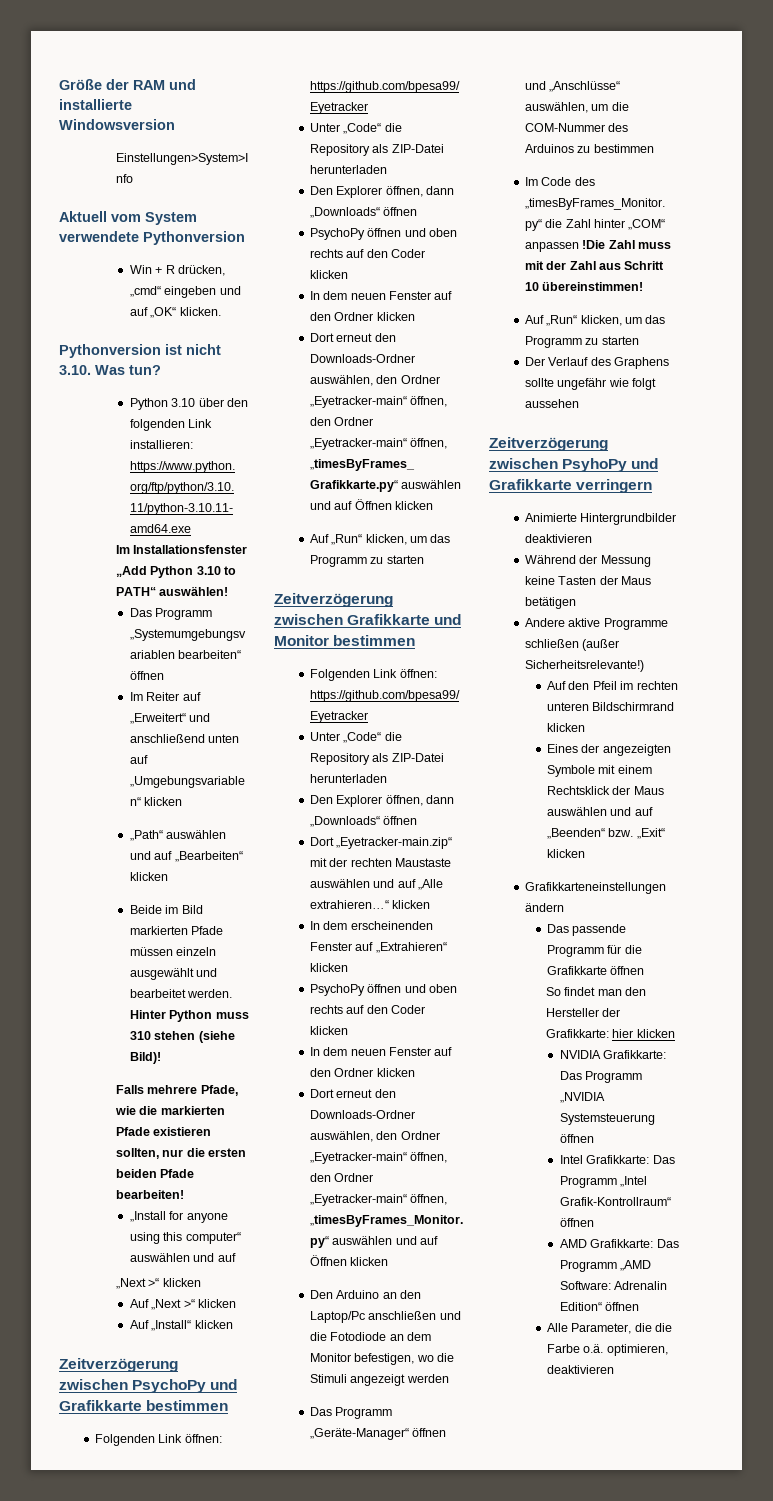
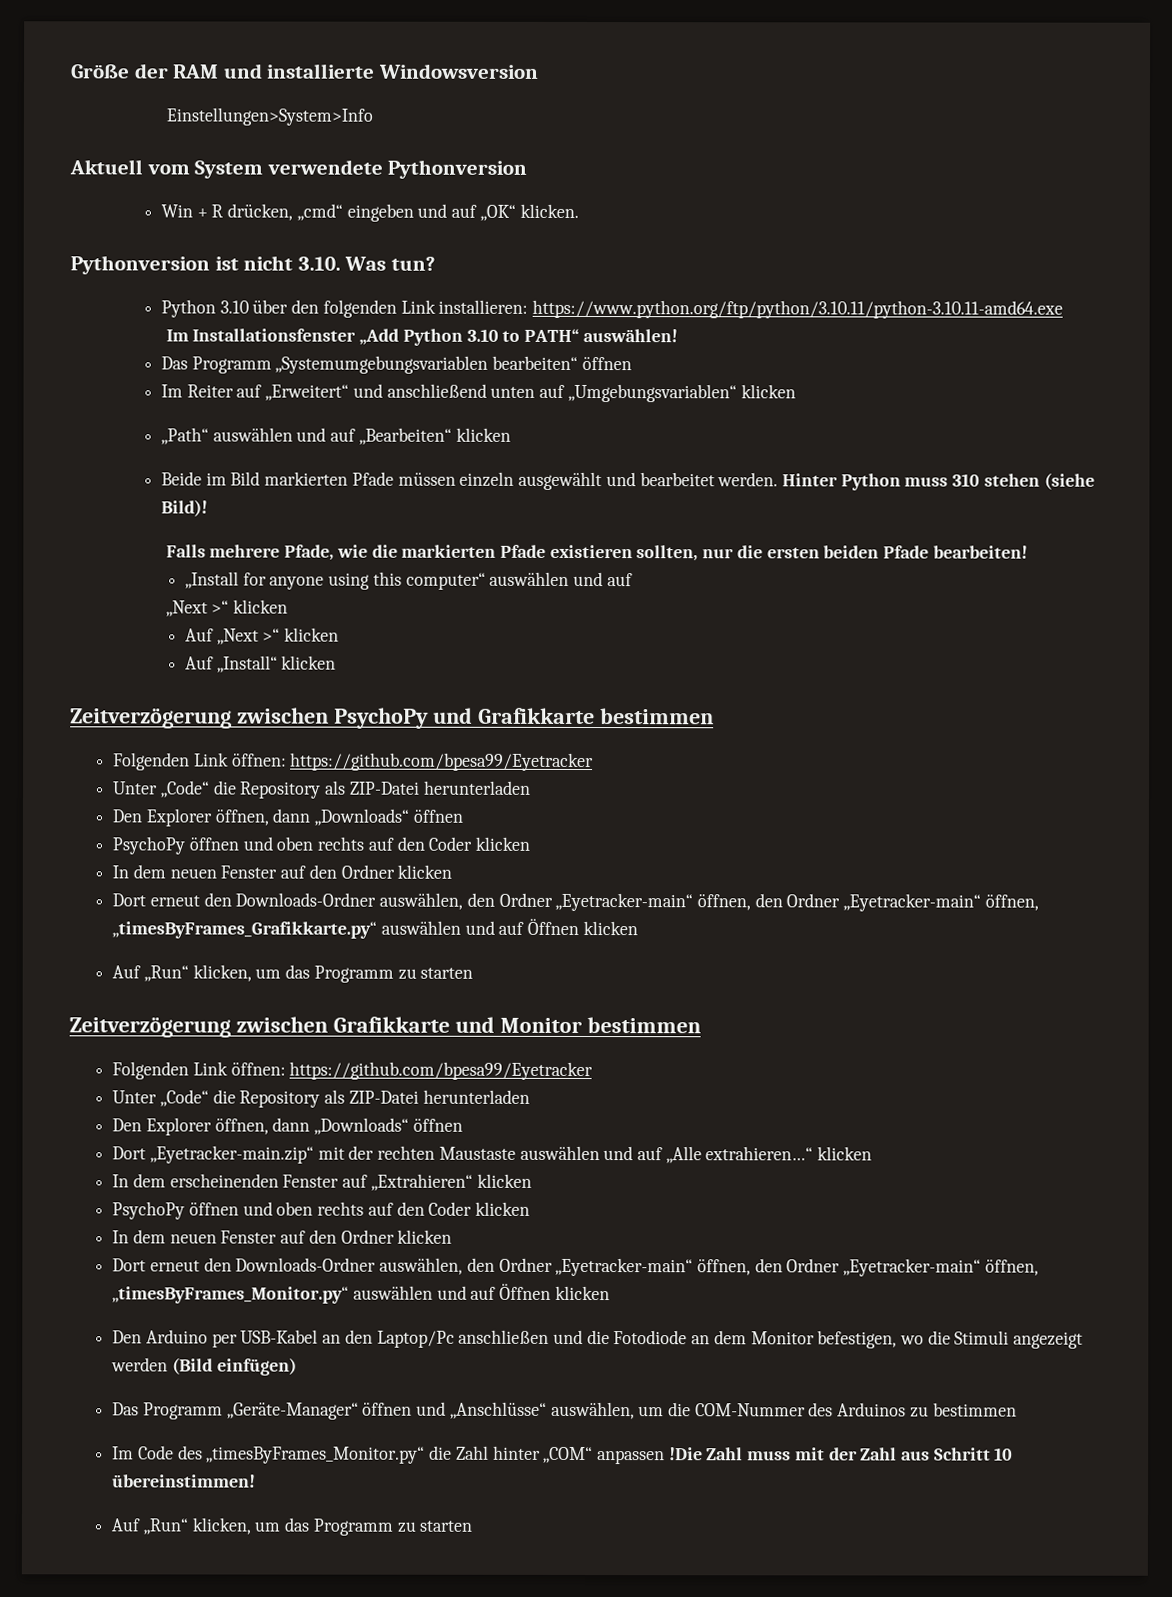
- Den Arduino an den Laptop/Pc anschließen und die Fotodiode an dem Monitor befestigen, wo die Stimuli angezeigt werden
+ Den Arduino per USB-Kabel an den Laptop/Pc anschließen und die Fotodiode an dem Monitor befestigen, wo die Stimuli angezeigt werden (Bild einfügen)
- Der Verlauf des Graphens sollte ungefähr wie folgt aussehen
- Zeitverzögerung zwischen PsyhoPy und Grafikkarte verringern
- Animierte Hintergrundbilder deaktivieren
- Während der Messung keine Tasten der Maus betätigen
- Andere aktive Programme schließen (außer Sicherheitsrelevante!)
- Auf den Pfeil im rechten unteren Bildschirmrand klicken
- Eines der angezeigten Symbole mit einem Rechtsklick der Maus auswählen und auf „Beenden“ bzw. „Exit“ klicken
- Grafikkarteneinstellungen ändern
- Das passende Programm für die Grafikkarte öffnen
- So findet man den Hersteller der Grafikkarte: hier klicken
- NVIDIA Grafikkarte: Das Programm „NVIDIA Systemsteuerung öffnen
- Intel Grafikkarte: Das Programm „Intel Grafik-Kontrollraum“ öffnen
- AMD Grafikkarte: Das Programm „AMD Software: Adrenalin Edition“ öffnen
- Alle Parameter, die die Farbe o.ä. optimieren, deaktivieren

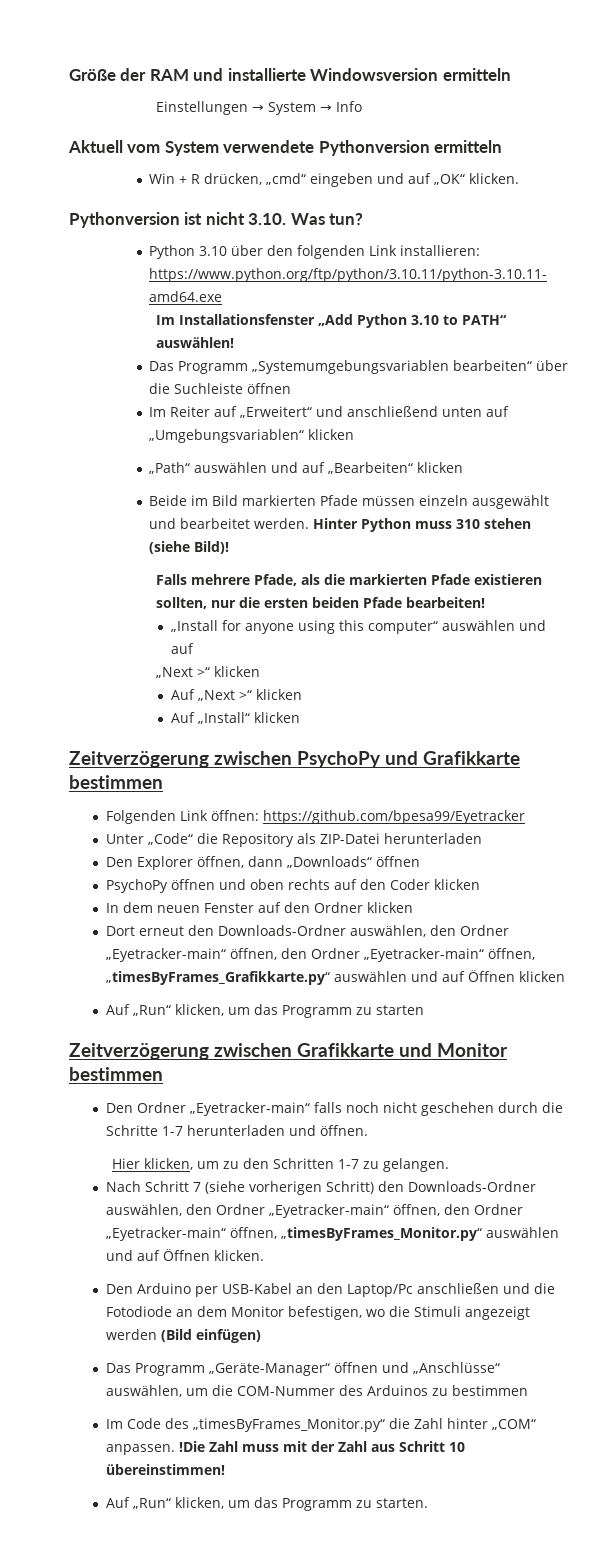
- Größe der RAM und installierte Windowsversion
- Einstellungen>System>Info
+ Größe der RAM und installierte Windowsversion ermitteln
+ Einstellungen → System → Info
- Aktuell vom System verwendete Pythonversion
+ Aktuell vom System verwendete Pythonversion ermitteln
- Das Programm „Systemumgebungsvariablen bearbeiten“ öffnen
+ Das Programm „Systemumgebungsvariablen bearbeiten“ über die Suchleiste öffnen
- Falls mehrere Pfade, wie die markierten Pfade existieren sollten, nur die ersten beiden Pfade bearbeiten!
+ Falls mehrere Pfade, als die markierten Pfade existieren sollten, nur die ersten beiden Pfade bearbeiten!
  Zeitverzögerung zwischen Grafikkarte und Monitor bestimmen
- Folgenden Link öffnen: https://github.com/bpesa99/Eyetracker
- Unter „Code“ die Repository als ZIP-Datei herunterladen
- Den Explorer öffnen, dann „Downloads“ öffnen
- Dort „Eyetracker-main.zip“ mit der rechten Maustaste auswählen und auf „Alle extrahieren…“ klicken
- In dem erscheinenden Fenster auf „Extrahieren“ klicken
- PsychoPy öffnen und oben rechts auf den Coder klicken
- In dem neuen Fenster auf den Ordner klicken
- Dort erneut den Downloads-Ordner auswählen, den Ordner „Eyetracker-main“ öffnen, den Ordner „Eyetracker-main“ öffnen, „timesByFrames_Monitor.py“ auswählen und auf Öffnen klicken
+ Den Ordner „Eyetracker-main“ falls noch nicht geschehen durch die Schritte 1-7 herunterladen und öffnen.
+ Hier klicken, um zu den Schritten 1-7 zu gelangen.
+ Nach Schritt 7 (siehe vorherigen Schritt) den Downloads-Ordner auswählen, den Ordner „Eyetracker-main“ öffnen, den Ordner „Eyetracker-main“ öffnen, „timesByFrames_Monitor.py“ auswählen und auf Öffnen klicken.
- Im Code des „timesByFrames_Monitor.py“ die Zahl hinter „COM“ anpassen !Die Zahl muss mit der Zahl aus Schritt 10 übereinstimmen!
- Auf „Run“ klicken, um das Programm zu starten
+ Im Code des „timesByFrames_Monitor.py“ die Zahl hinter „COM“ anpassen. !Die Zahl muss mit der Zahl aus Schritt 10 übereinstimmen!
+ Auf „Run“ klicken, um das Programm zu starten.

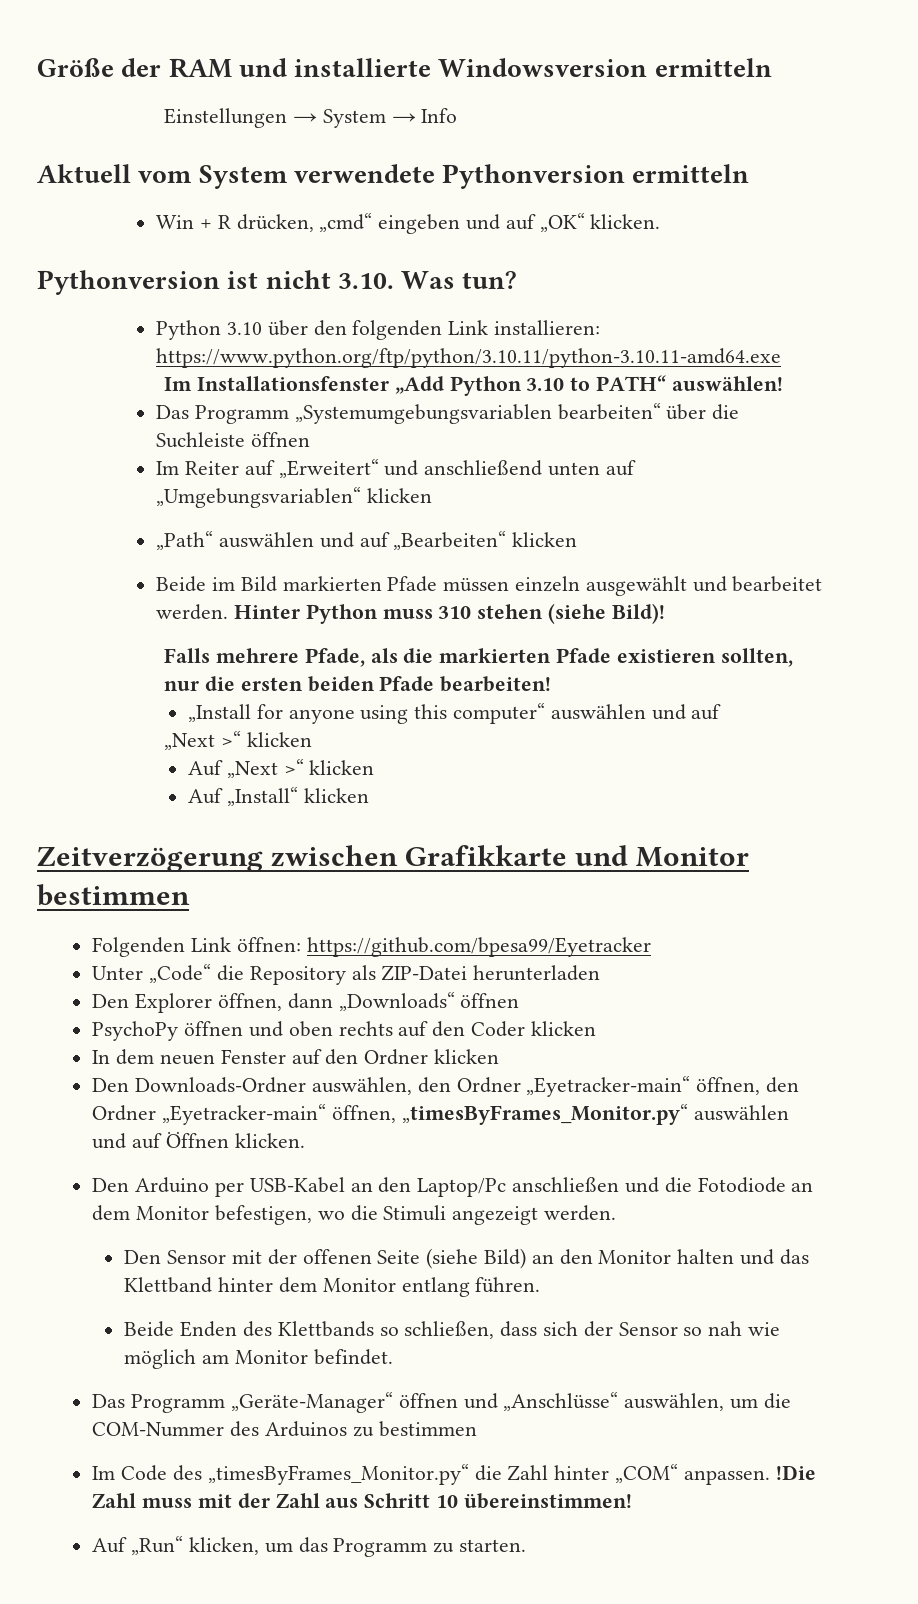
- Zeitverzögerung zwischen PsychoPy und Grafikkarte bestimmen
+ Zeitverzögerung zwischen Grafikkarte und Monitor bestimmen
- Dort erneut den Downloads-Ordner auswählen, den Ordner „Eyetracker-main“ öffnen, den Ordner „Eyetracker-main“ öffnen, „timesByFrames_Grafikkarte.py“ auswählen und auf Öffnen klicken
- Auf „Run“ klicken, um das Programm zu starten
- Zeitverzögerung zwischen Grafikkarte und Monitor bestimmen
- Den Ordner „Eyetracker-main“ falls noch nicht geschehen durch die Schritte 1-7 herunterladen und öffnen.
- Hier klicken, um zu den Schritten 1-7 zu gelangen.
- Nach Schritt 7 (siehe vorherigen Schritt) den Downloads-Ordner auswählen, den Ordner „Eyetracker-main“ öffnen, den Ordner „Eyetracker-main“ öffnen, „timesByFrames_Monitor.py“ auswählen und auf Öffnen klicken.
+ Den Downloads-Ordner auswählen, den Ordner „Eyetracker-main“ öffnen, den Ordner „Eyetracker-main“ öffnen, „timesByFrames_Monitor.py“ auswählen und auf Öffnen klicken.
- Den Arduino per USB-Kabel an den Laptop/Pc anschließen und die Fotodiode an dem Monitor befestigen, wo die Stimuli angezeigt werden (Bild einfügen)
+ Den Arduino per USB-Kabel an den Laptop/Pc anschließen und die Fotodiode an dem Monitor befestigen, wo die Stimuli angezeigt werden.
+ Den Sensor mit der offenen Seite (siehe Bild) an den Monitor halten und das Klettband hinter dem Monitor entlang führen.
+ Beide Enden des Klettbands so schließen, dass sich der Sensor so nah wie möglich am Monitor befindet.

